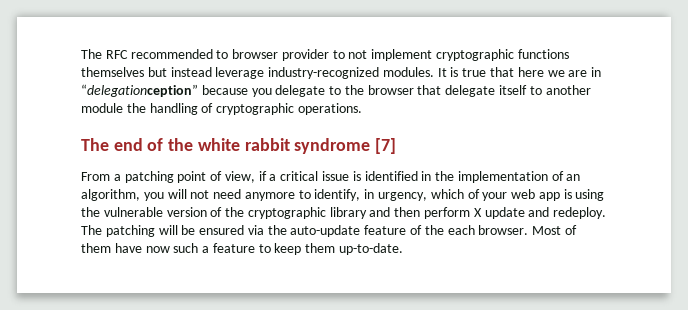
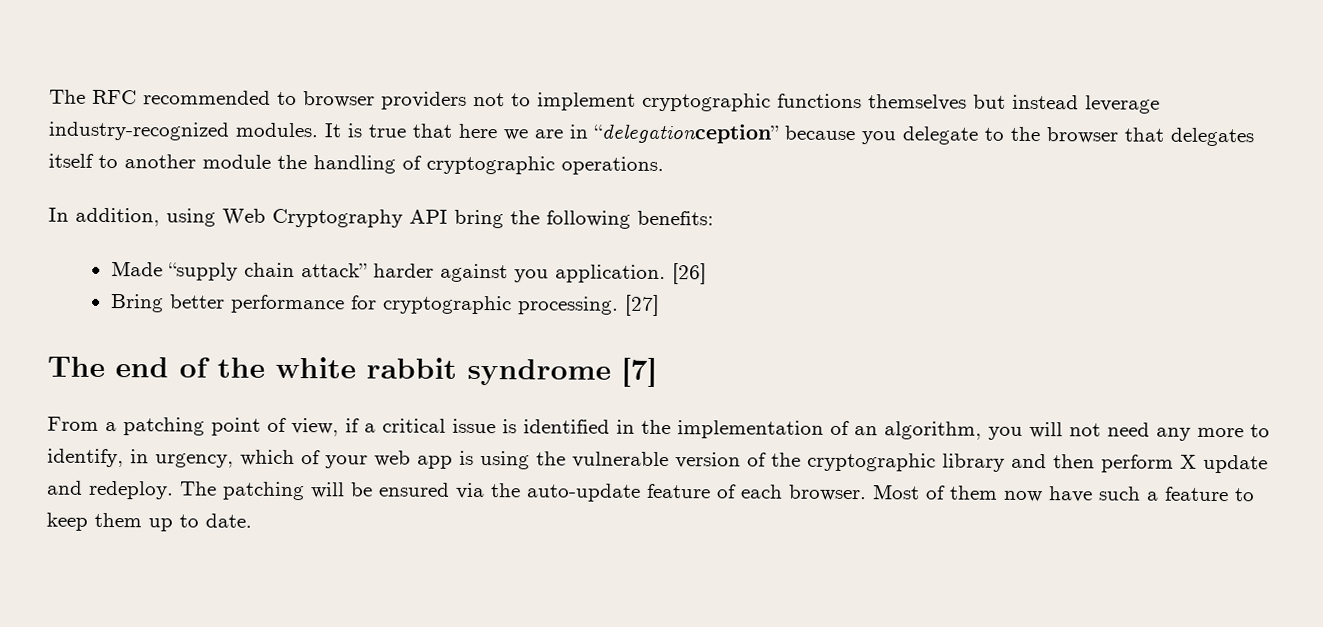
- The RFC recommended to browser provider to not implement cryptographic functions themselves but instead leverage industry-recognized modules.
+ The RFC recommended to browser providers not to implement cryptographic functions themselves but instead leverage industry-recognized modules.
- It is true that here we are in “delegationception” because you delegate to the browser that delegate itself to another module the handling of cryptographic operations.
+ It is true that here we are in “delegationception” because you delegate to the browser that delegates itself to another module the handling of cryptographic operations.
+ In addition, using Web Cryptography API bring the following benefits:
+ Made “supply chain attack” harder against you application. [26]
+ Bring better performance for cryptographic processing. [27]
- From a patching point of view, if a critical issue is identified in the implementation of an algorithm, you will not need anymore to identify, in urgency, which of your web app is using the vulnerable version of the cryptographic library and then perform X update and redeploy.
+ From a patching point of view, if a critical issue is identified in the implementation of an algorithm, you will not need any more to identify, in urgency, which of your web app is using the vulnerable version of the cryptographic library and then perform X update and redeploy.
- The patching will be ensured via the auto-update feature of the each browser.
+ The patching will be ensured via the auto-update feature of each browser.
- Most of them have now such a feature to keep them up-to-date.
+ Most of them now have such a feature to keep them up to date.

